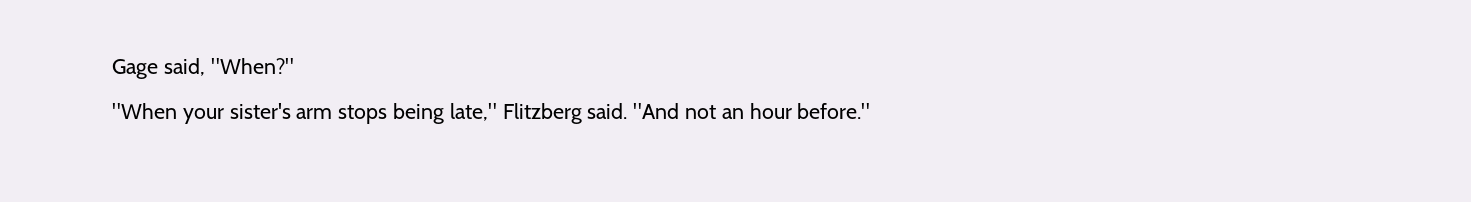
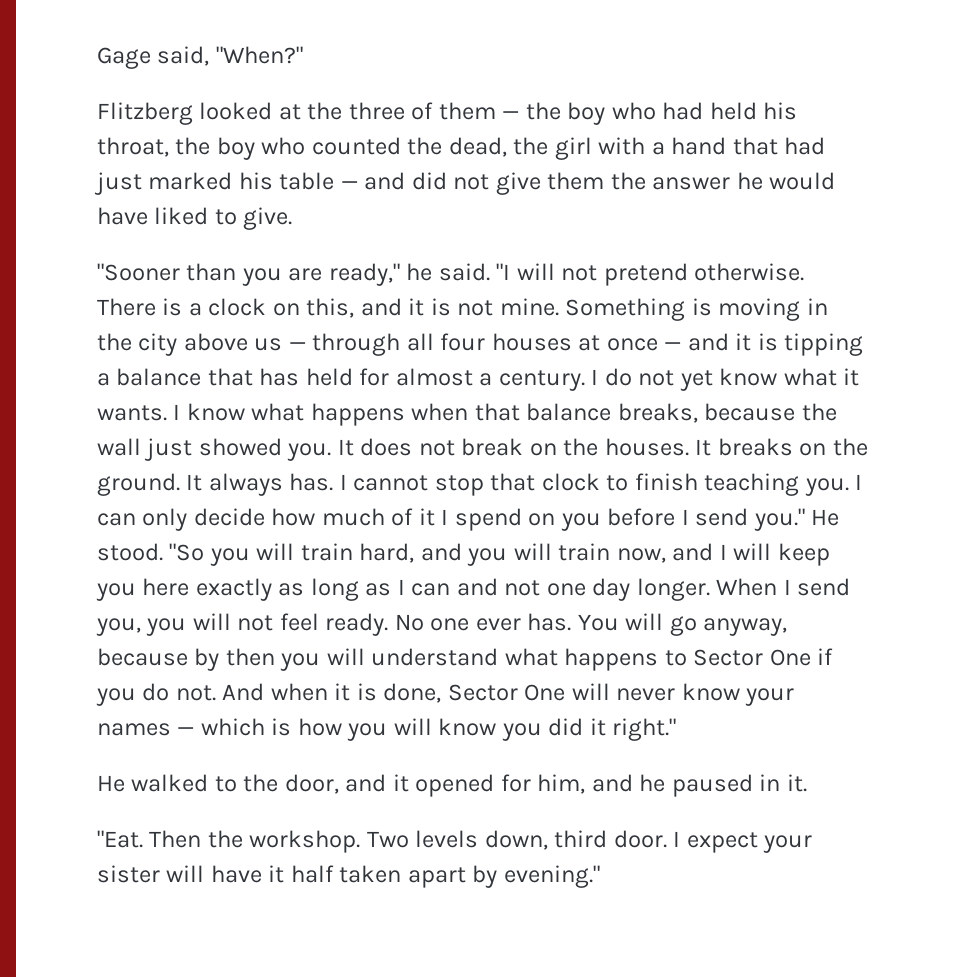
- "When your sister's arm stops being late," Flitzberg said. "And not an hour before."
+ Flitzberg looked at the three of them — the boy who had held his throat, the boy who counted the dead, the girl with a hand that had just marked his table — and did not give them the answer he would have liked to give.
+ "Sooner than you are ready," he said. "I will not pretend otherwise. There is a clock on this, and it is not mine. Something is moving in the city above us — through all four houses at once — and it is tipping a balance that has held for almost a century. I do not yet know what it wants. I know what happens when that balance breaks, because the wall just showed you. It does not break on the houses. It breaks on the ground. It always has. I cannot stop that clock to finish teaching you. I can only decide how much of it I spend on you before I send you." He stood. "So you will train hard, and you will train now, and I will keep you here exactly as long as I can and not one day longer. When I send you, you will not feel ready. No one ever has. You will go anyway, because by then you will understand what happens to Sector One if you do not. And when it is done, Sector One will never know your names — which is how you will know you did it right."
+ He walked to the door, and it opened for him, and he paused in it.
+ "Eat. Then the workshop. Two levels down, third door. I expect your sister will have it half taken apart by evening."

